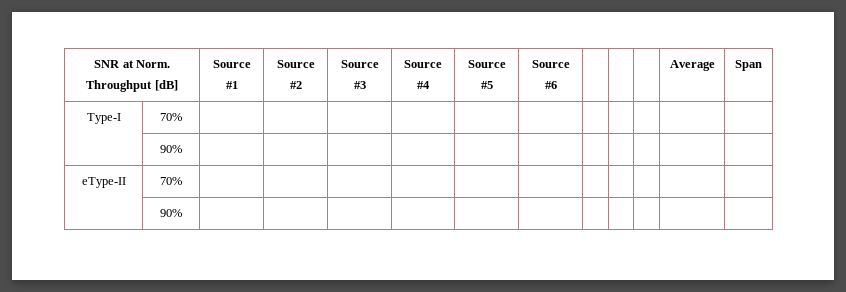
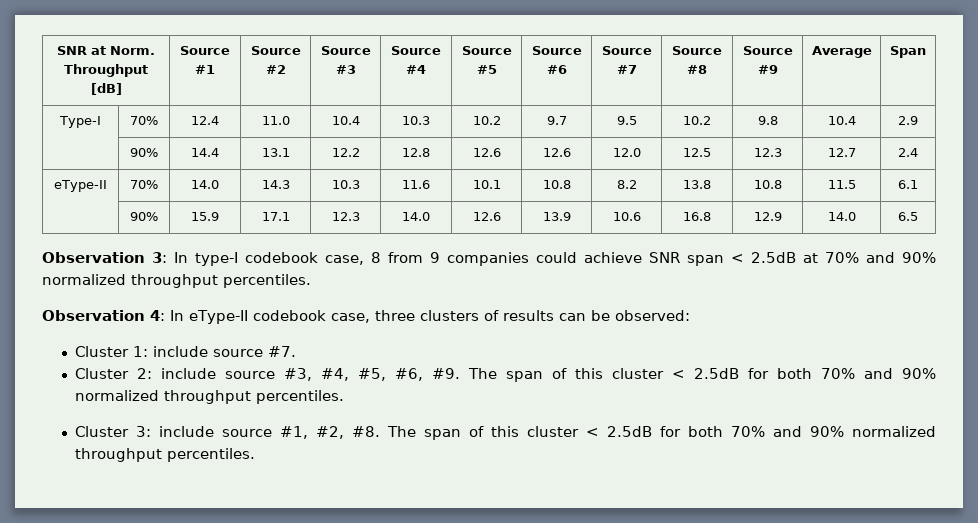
- SNR at Norm. Throughput [dB] | Source #1 | Source #2 | Source #3 | Source #4 | Source #5 | Source #6 | | | | Average | Span
- Type-I | 70% | | | | | | | | | | |
- | 90% | | | | | | | | | | |
- eType-II | 70% | | | | | | | | | | |
- | 90% | | | | | | | | | | |
+ SNR at Norm. Throughput [dB] | Source #1 | Source #2 | Source #3 | Source #4 | Source #5 | Source #6 | Source #7 | Source #8 | Source #9 | Average | Span
+ Type-I | 70% | 12.4 | 11.0 | 10.4 | 10.3 | 10.2 | 9.7 | 9.5 | 10.2 | 9.8 | 10.4 | 2.9
+ | 90% | 14.4 | 13.1 | 12.2 | 12.8 | 12.6 | 12.6 | 12.0 | 12.5 | 12.3 | 12.7 | 2.4
+ eType-II | 70% | 14.0 | 14.3 | 10.3 | 11.6 | 10.1 | 10.8 | 8.2 | 13.8 | 10.8 | 11.5 | 6.1
+ | 90% | 15.9 | 17.1 | 12.3 | 14.0 | 12.6 | 13.9 | 10.6 | 16.8 | 12.9 | 14.0 | 6.5
+ Observation 3: In type-I codebook case, 8 from 9 companies could achieve SNR span < 2.5dB at 70% and 90% normalized throughput percentiles.
+ Observation 4: In eType-II codebook case, three clusters of results can be observed:
+ Cluster 1: include source #7.
+ Cluster 2: include source #3, #4, #5, #6, #9. The span of this cluster < 2.5dB for both 70% and 90% normalized throughput percentiles.
+ Cluster 3: include source #1, #2, #8. The span of this cluster < 2.5dB for both 70% and 90% normalized throughput percentiles.

